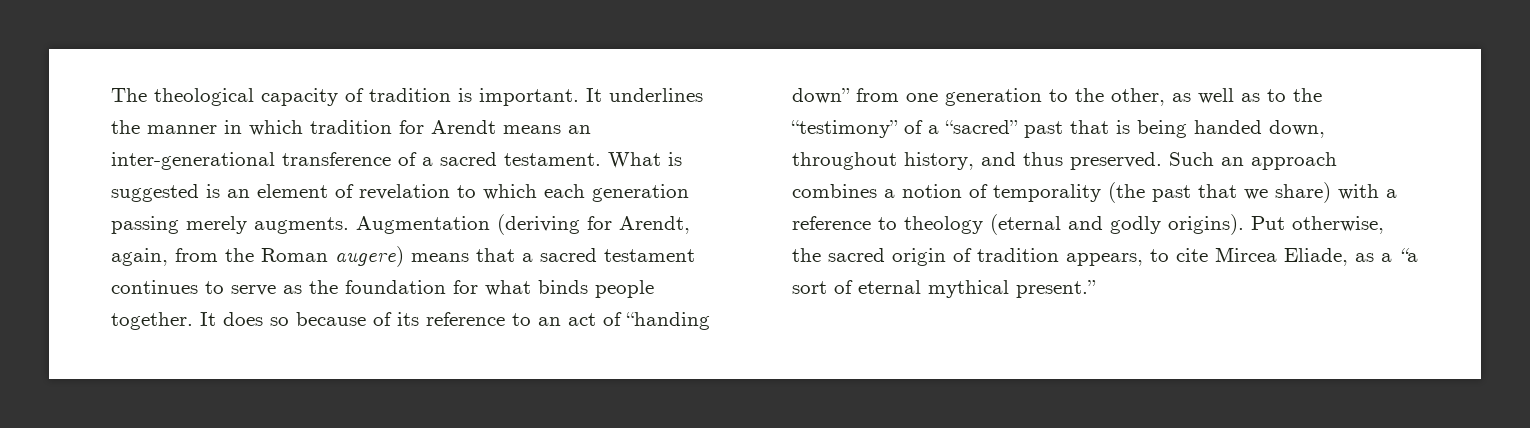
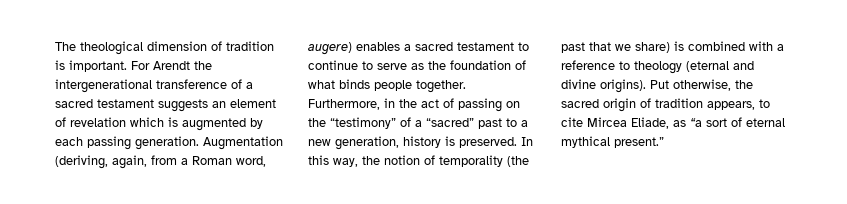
- The theological capacity of tradition is important.
+ The theological dimension of tradition is important.
- It underlines the manner in which tradition for Arendt means an inter-generational transference of a sacred testament. What is suggested is an element of revelation to which each generation passing merely augments. Augmentation (deriving for Arendt, again, from the Roman augere) means that a sacred testament continues to serve as the foundation for what binds people together.
+ For Arendt the intergenerational transference of a sacred testament suggests an element of revelation which is augmented by each passing generation. Augmentation (deriving, again, from a Roman word, augere) enables a sacred testament to continue to serve as the foundation of what binds people together.
- It does so because of its reference to an act of “handing down” from one generation to the other, as well as to the “testimony” of a “sacred” past that is being handed down, throughout history, and thus preserved. Such an approach combines a notion of temporality (the past that we share) with a reference to theology (eternal and godly origins).
+ Furthermore, in the act of passing on the “testimony” of a “sacred” past to a new generation, history is preserved. In this way, the notion of temporality (the past that we share) is combined with a reference to theology (eternal and divine origins).
- Put otherwise, the sacred origin of tradition appears, to cite Mircea Eliade, as a “a sort of eternal mythical present.”
+ Put otherwise, the sacred origin of tradition appears, to cite Mircea Eliade, as “a sort of eternal mythical present.”

